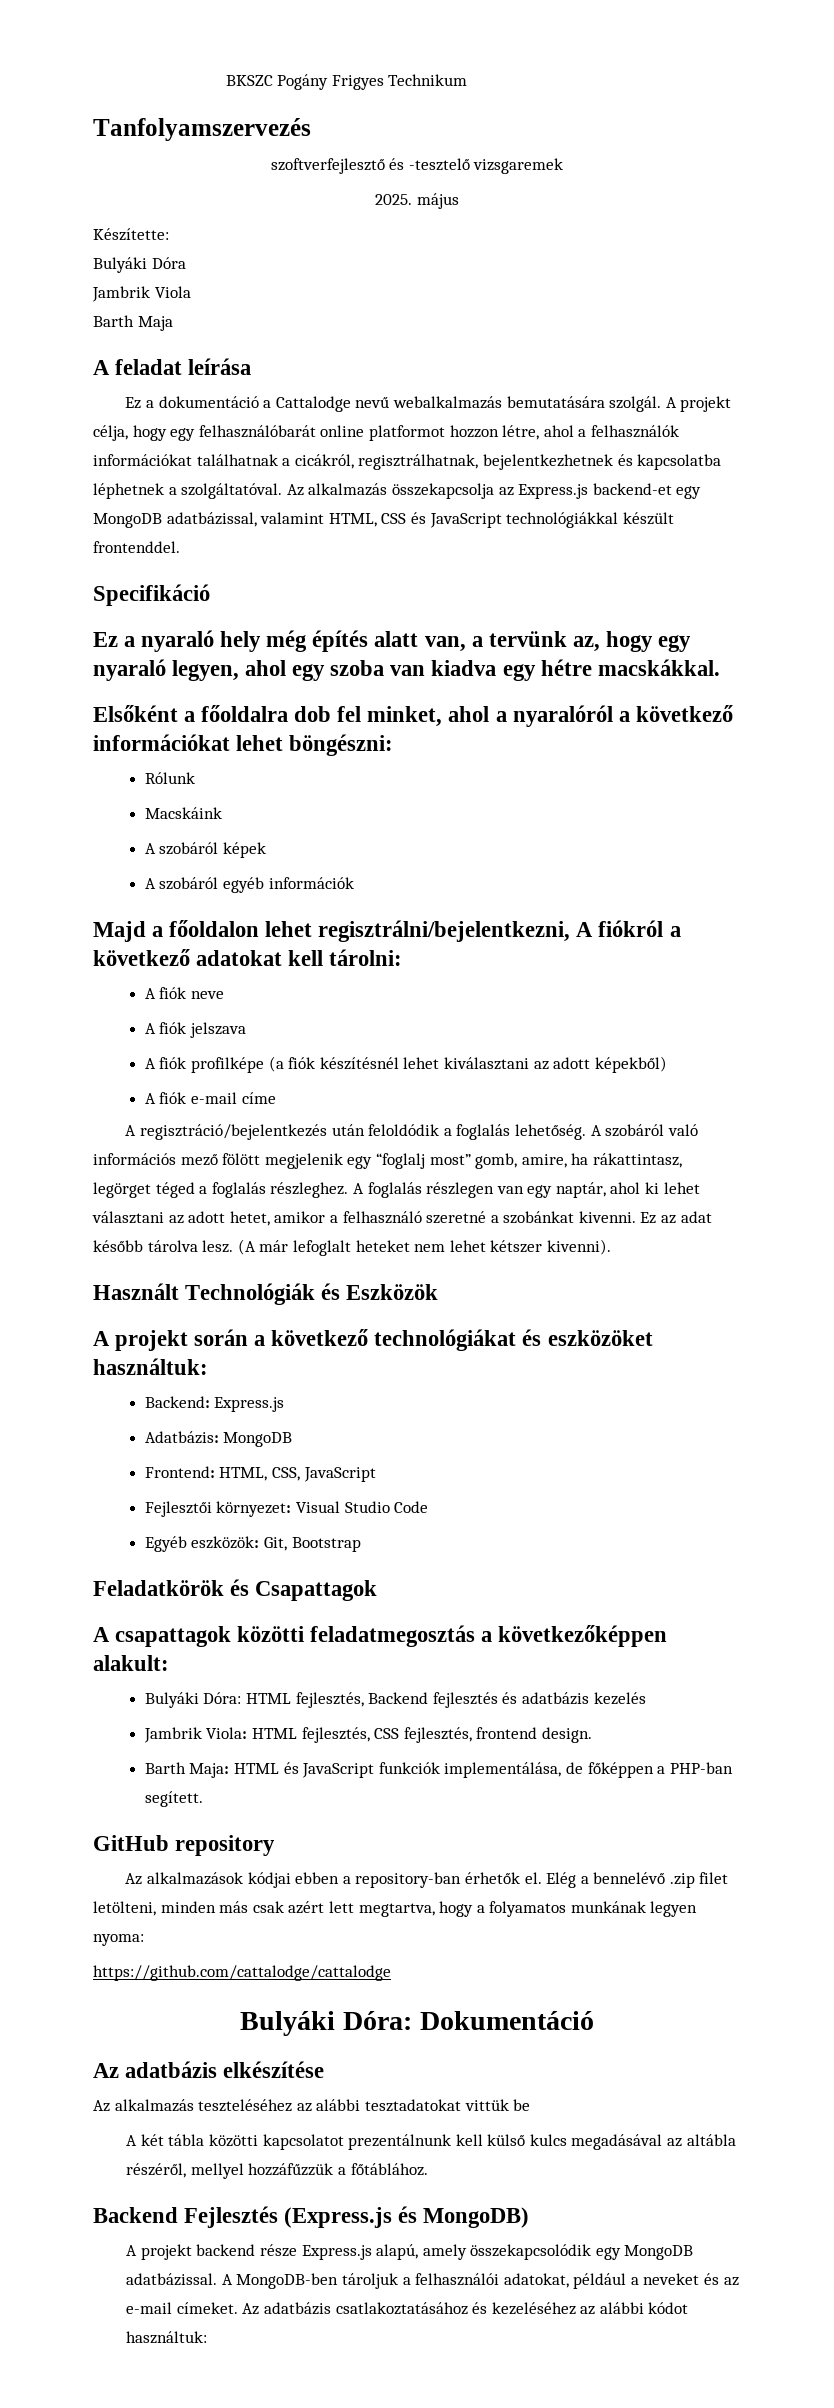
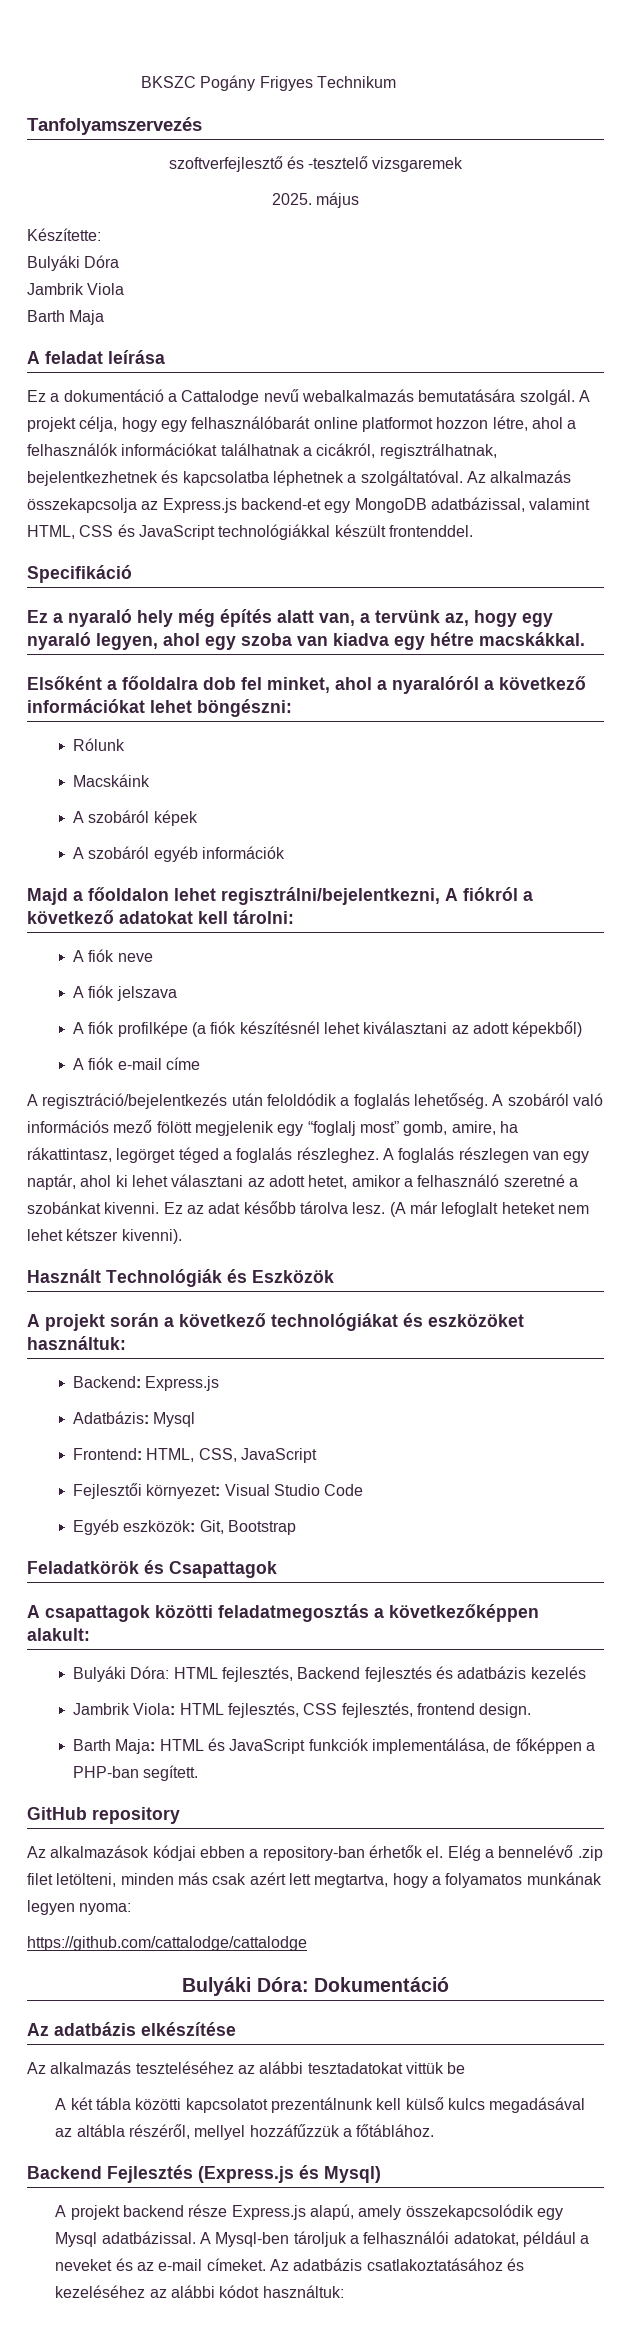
- Adatbázis: MongoDB
+ Adatbázis: Mysql
- Backend Fejlesztés (Express.js és MongoDB)
+ Backend Fejlesztés (Express.js és Mysql)
- A projekt backend része Express.js alapú, amely összekapcsolódik egy MongoDB adatbázissal.
+ A projekt backend része Express.js alapú, amely összekapcsolódik egy Mysql adatbázissal.
- A MongoDB-ben tároljuk a felhasználói adatokat, például a neveket és az e-mail címeket.
+ A Mysql-ben tároljuk a felhasználói adatokat, például a neveket és az e-mail címeket.

